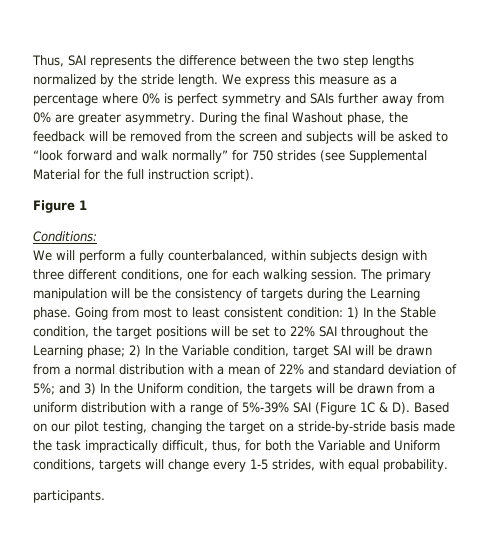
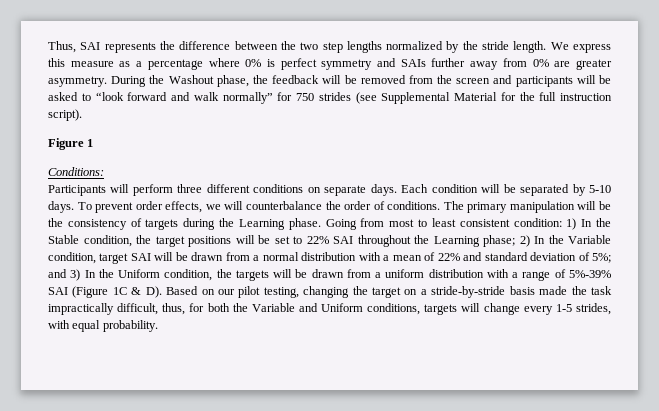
- During the final Washout phase, the feedback will be removed from the screen and subjects will be asked to “look forward and walk normally” for 750 strides (see Supplemental Material for the full instruction script).
+ During the Washout phase, the feedback will be removed from the screen and participants will be asked to “look forward and walk normally” for 750 strides (see Supplemental Material for the full instruction script).
- We will perform a fully counterbalanced, within subjects design with three different conditions, one for each walking session.
+ Participants will perform three different conditions on separate days. Each condition will be separated by 5-10 days. To prevent order effects, we will counterbalance the order of conditions.
- participants.

